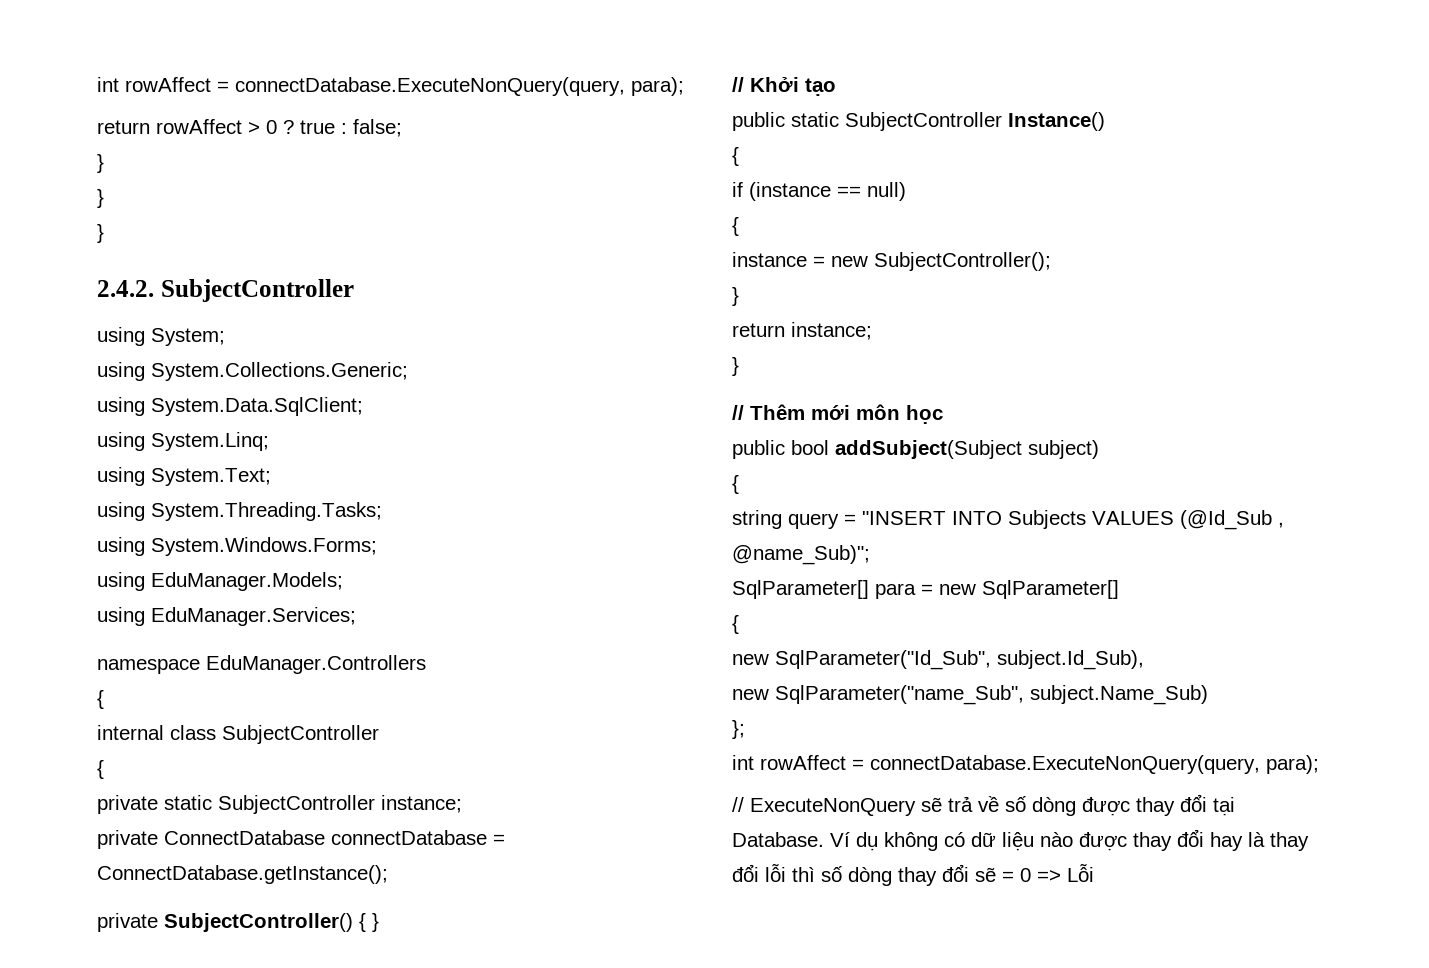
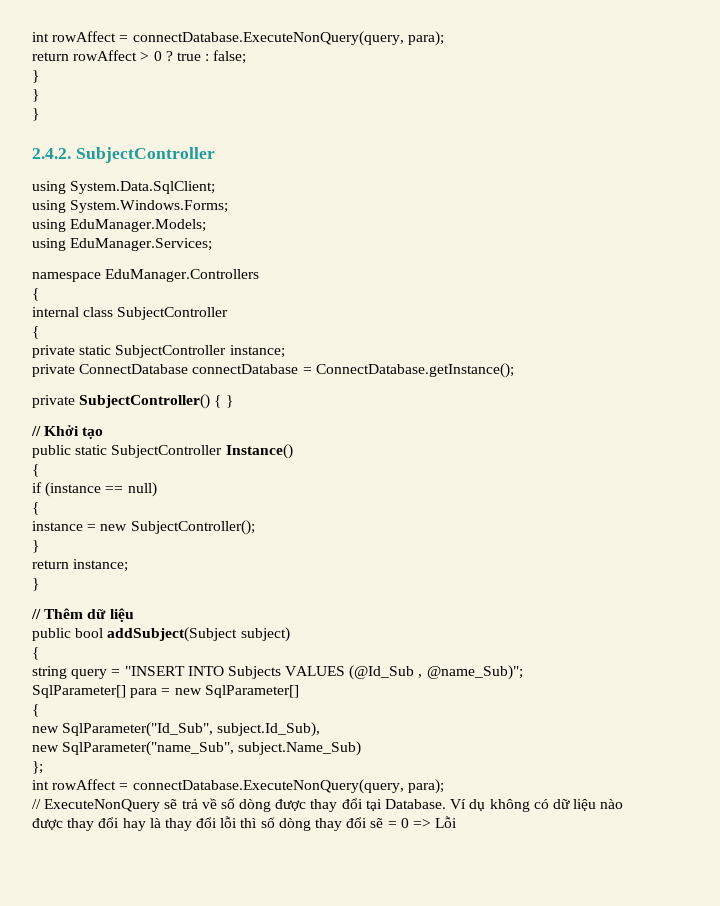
- using System;
- using System.Collections.Generic;
  using System.Data.SqlClient;
- using System.Linq;
- using System.Text;
- using System.Threading.Tasks;
- // Thêm mới môn học
+ // Thêm dữ liệu

